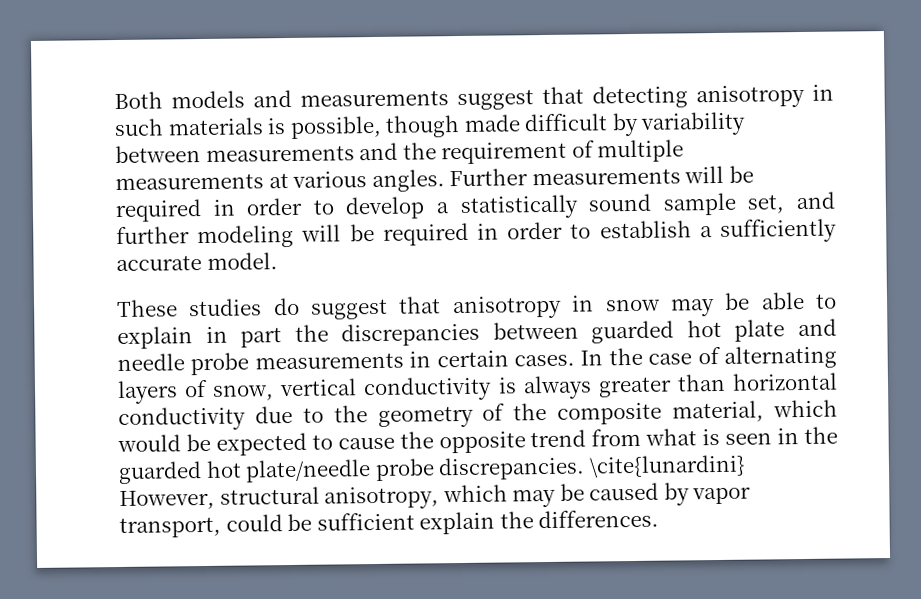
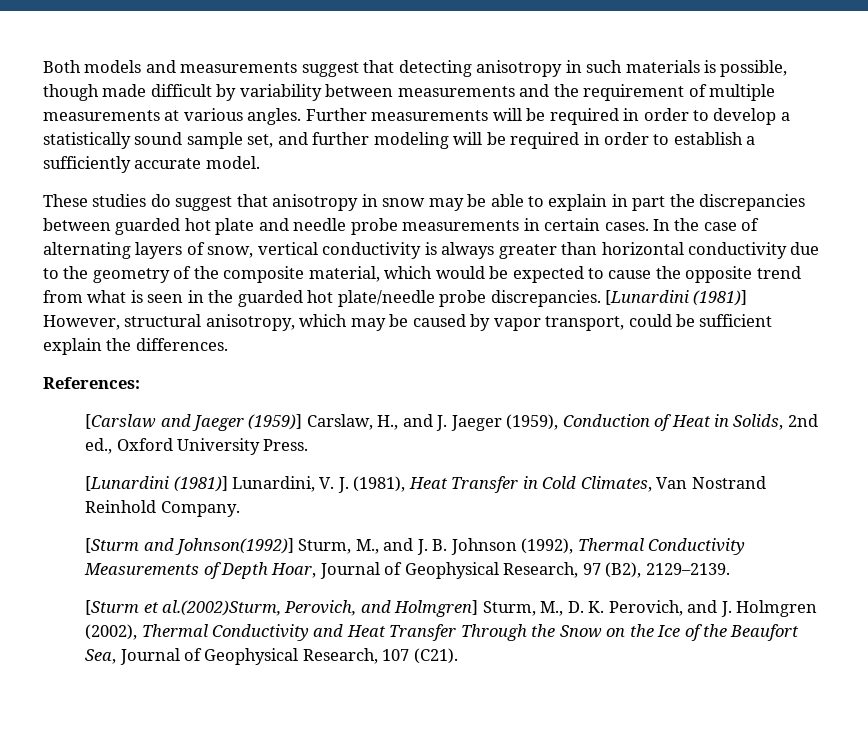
- \cite{lunardini} However, structural anisotropy, which may be caused by vapor transport, could be sufficient explain the differences.
+ [Lunardini (1981)] However, structural anisotropy, which may be caused by vapor transport, could be sufficient explain the differences.
+ References:
+ [Carslaw and Jaeger (1959)] Carslaw, H., and J. Jaeger (1959), Conduction of Heat in Solids, 2nd ed., Oxford University Press.
+ [Lunardini (1981)] Lunardini, V. J. (1981), Heat Transfer in Cold Climates, Van Nostrand Reinhold Company.
+ [Sturm and Johnson(1992)] Sturm, M., and J. B. Johnson (1992), Thermal Conductivity Measurements of Depth Hoar, Journal of Geophysical Research, 97 (B2), 2129–2139.
+ [Sturm et al.(2002)Sturm, Perovich, and Holmgren] Sturm, M., D. K. Perovich, and J. Holmgren (2002), Thermal Conductivity and Heat Transfer Through the Snow on the Ice of the Beaufort Sea, Journal of Geophysical Research, 107 (C21).

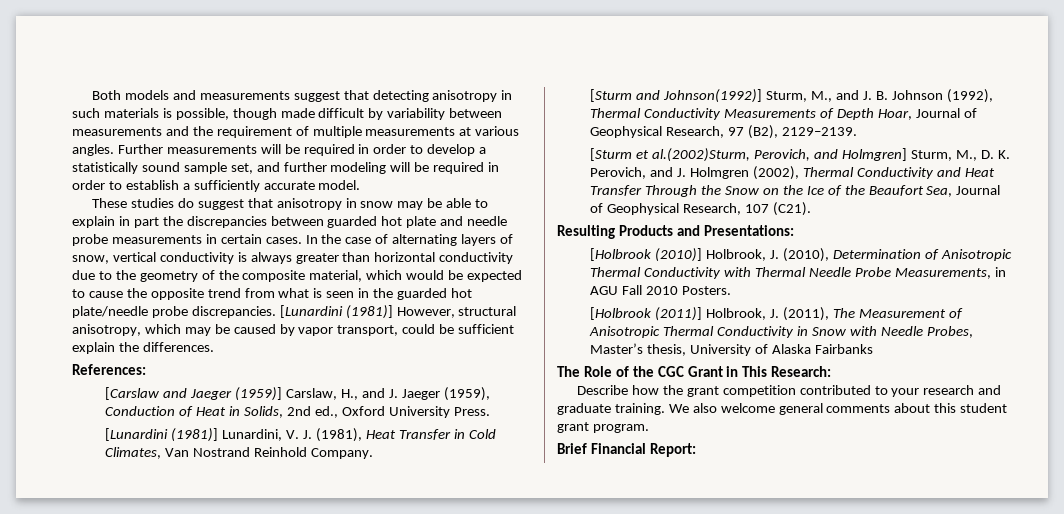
+ Resulting Products and Presentations:
+ [Holbrook (2010)] Holbrook, J. (2010), Determination of Anisotropic Thermal Conductivity with Thermal Needle Probe Measurements, in AGU Fall 2010 Posters.
+ [Holbrook (2011)] Holbrook, J. (2011), The Measurement of Anisotropic Thermal Conductivity in Snow with Needle Probes, Master’s thesis, University of Alaska Fairbanks
+ The Role of the CGC Grant in This Research:
+ Describe how the grant competition contributed to your research and graduate training. We also welcome general comments about this student grant program.
+ Brief Financial Report:

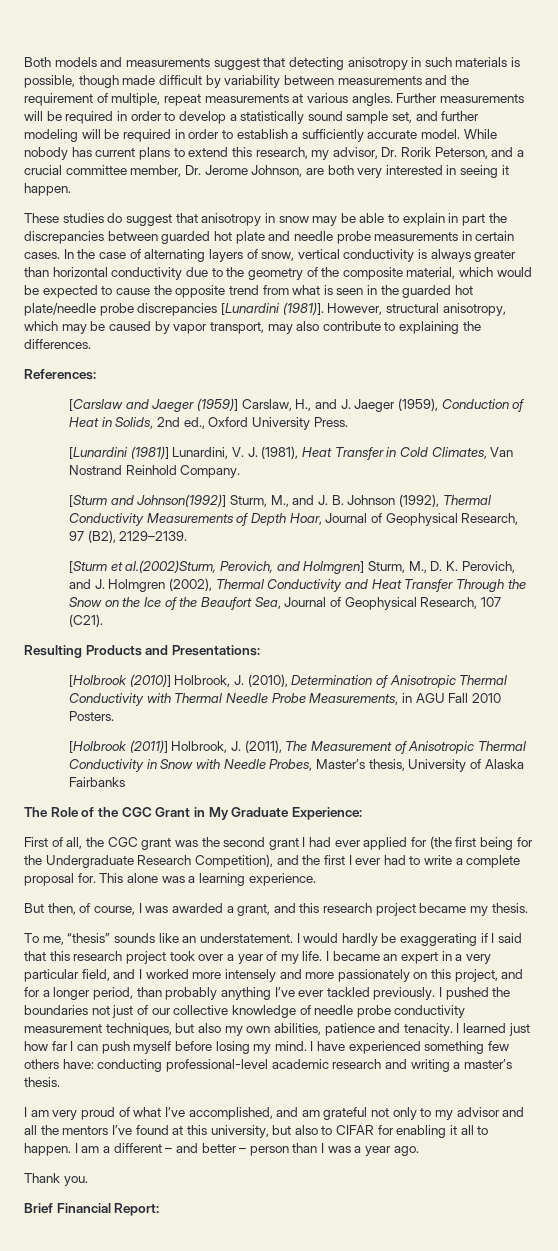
- Both models and measurements suggest that detecting anisotropy in such materials is possible, though made difficult by variability between measurements and the requirement of multiple measurements at various angles.
+ Both models and measurements suggest that detecting anisotropy in such materials is possible, though made difficult by variability between measurements and the requirement of multiple, repeat measurements at various angles.
+ While nobody has current plans to extend this research, my advisor, Dr. Rorik Peterson, and a crucial committee member, Dr. Jerome Johnson, are both very interested in seeing it happen.
- In the case of alternating layers of snow, vertical conductivity is always greater than horizontal conductivity due to the geometry of the composite material, which would be expected to cause the opposite trend from what is seen in the guarded hot plate/needle probe discrepancies. [Lunardini (1981)] However, structural anisotropy, which may be caused by vapor transport, could be sufficient explain the differences.
+ In the case of alternating layers of snow, vertical conductivity is always greater than horizontal conductivity due to the geometry of the composite material, which would be expected to cause the opposite trend from what is seen in the guarded hot plate/needle probe discrepancies [Lunardini (1981)]. However, structural anisotropy, which may be caused by vapor transport, may also contribute to explaining the differences.
- The Role of the CGC Grant in This Research:
- Describe how the grant competition contributed to your research and graduate training. We also welcome general comments about this student grant program.
+ The Role of the CGC Grant in My Graduate Experience:
+ First of all, the CGC grant was the second grant I had ever applied for (the first being for the Undergraduate Research Competition), and the first I ever had to write a complete proposal for. This alone was a learning experience.
+ But then, of course, I was awarded a grant, and this research project became my thesis.
+ To me, “thesis” sounds like an understatement. I would hardly be exaggerating if I said that this research project took over a year of my life. I became an expert in a very particular field, and I worked more intensely and more passionately on this project, and for a longer period, than probably anything I’ve ever tackled previously. I pushed the boundaries not just of our collective knowledge of needle probe conductivity measurement techniques, but also my own abilities, patience and tenacity. I learned just how far I can push myself before losing my mind. I have experienced something few others have: conducting professional-level academic research and writing a master’s thesis.
+ I am very proud of what I’ve accomplished, and am grateful not only to my advisor and all the mentors I’ve found at this university, but also to CIFAR for enabling it all to happen. I am a different – and better – person than I was a year ago.
+ Thank you.

